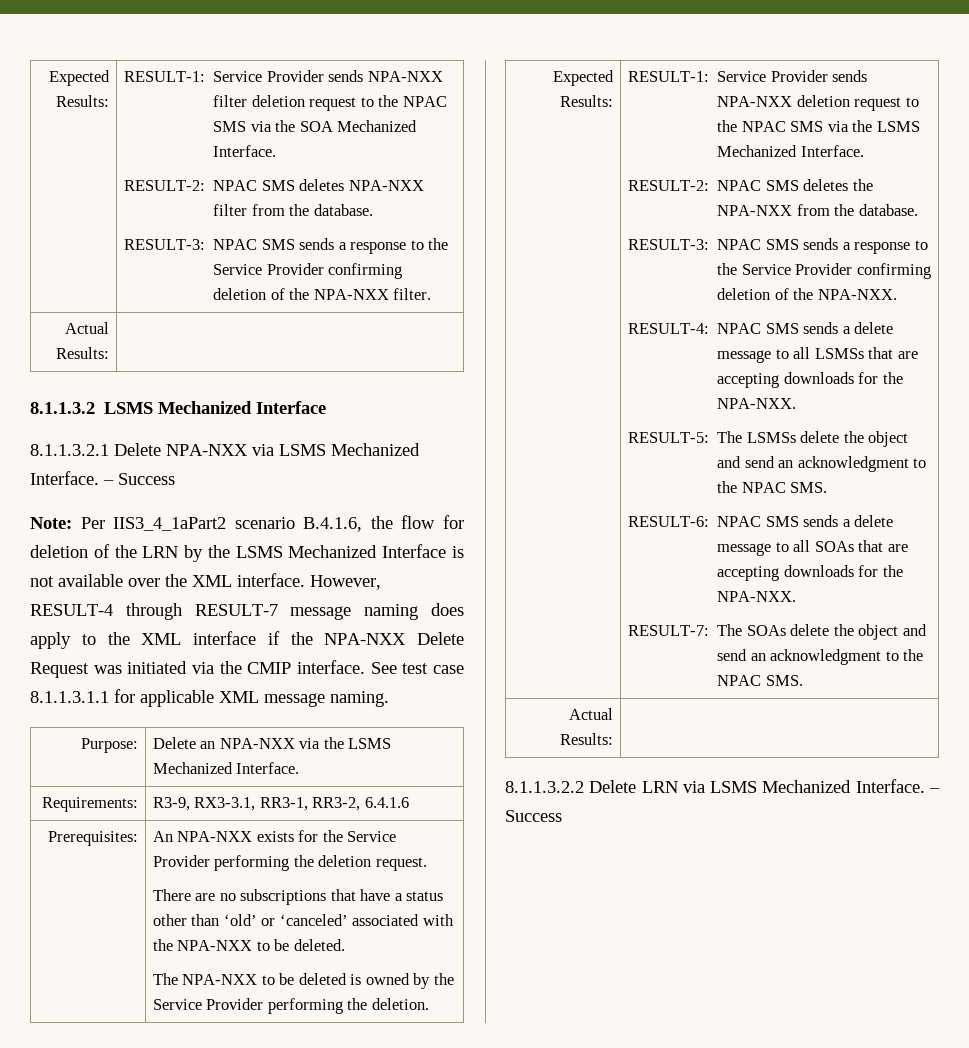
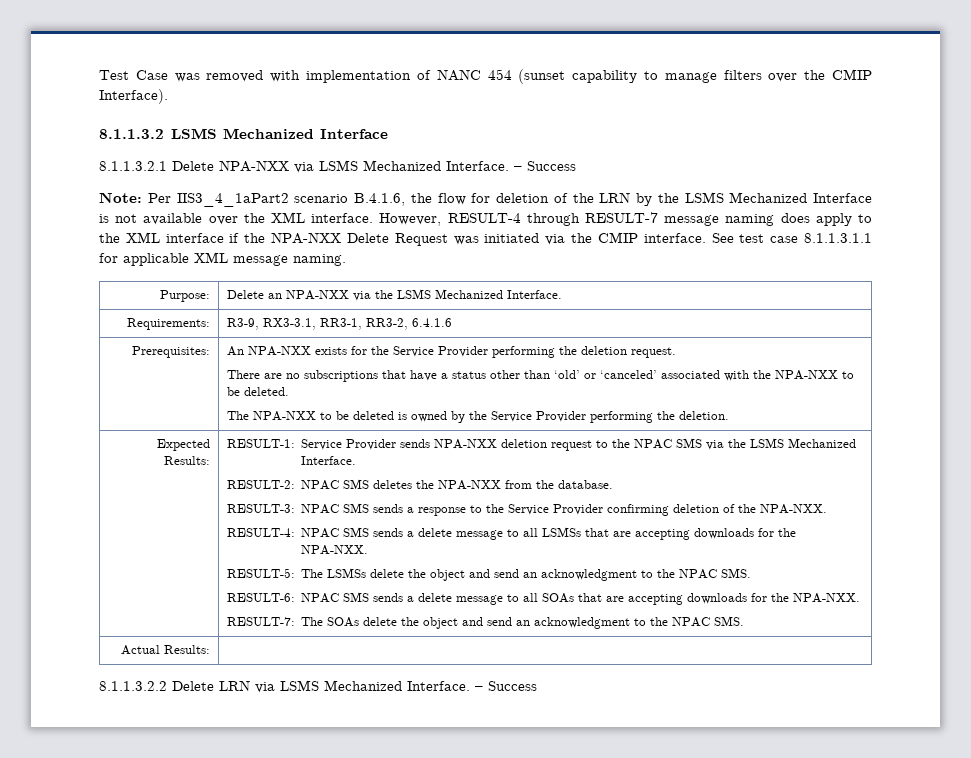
- Expected Results: | RESULT-1: Service Provider sends NPA-NXX filter deletion request to the NPAC SMS via the SOA Mechanized Interface.
- RESULT-2: NPAC SMS deletes NPA-NXX filter from the database.
- RESULT-3: NPAC SMS sends a response to the Service Provider confirming deletion of the NPA-NXX filter.
- Actual Results: |
+ Test Case was removed with implementation of NANC 454 (sunset capability to manage filters over the CMIP Interface).

